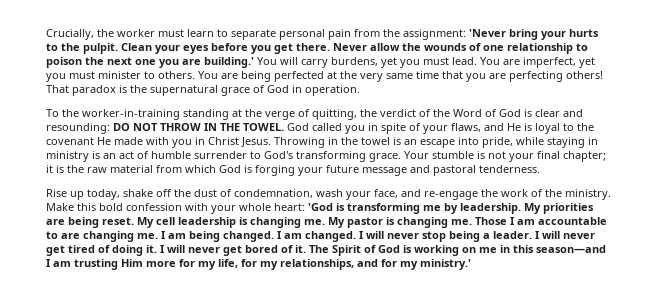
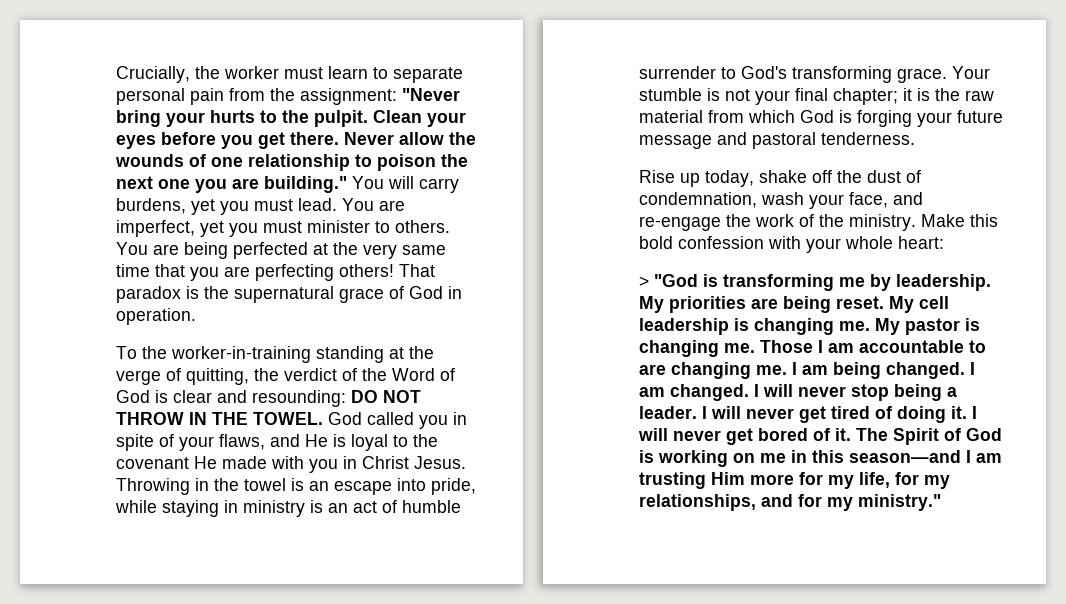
- Crucially, the worker must learn to separate personal pain from the assignment: 'Never bring your hurts to the pulpit.
+ Crucially, the worker must learn to separate personal pain from the assignment: "Never bring your hurts to the pulpit.
- Never allow the wounds of one relationship to poison the next one you are building.'
+ Never allow the wounds of one relationship to poison the next one you are building."
- Make this bold confession with your whole heart: 'God is transforming me by leadership.
+ Make this bold confession with your whole heart:
+ > "God is transforming me by leadership.
- The Spirit of God is working on me in this season—and I am trusting Him more for my life, for my relationships, and for my ministry.'
+ The Spirit of God is working on me in this season—and I am trusting Him more for my life, for my relationships, and for my ministry."

